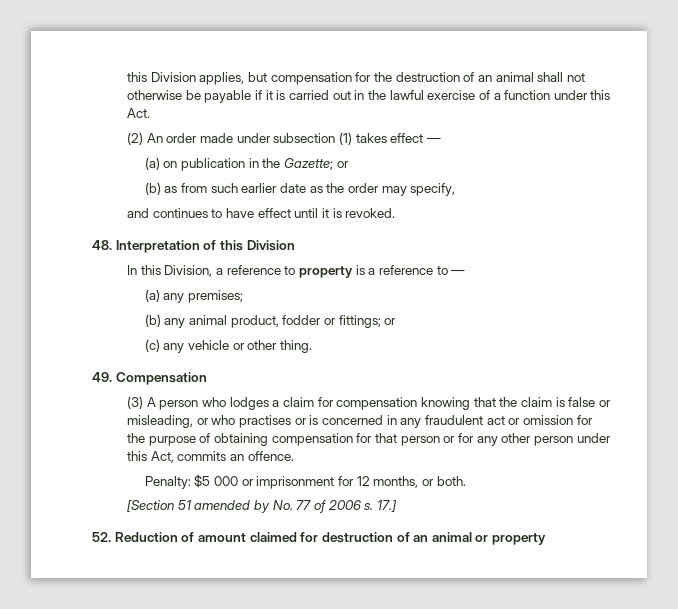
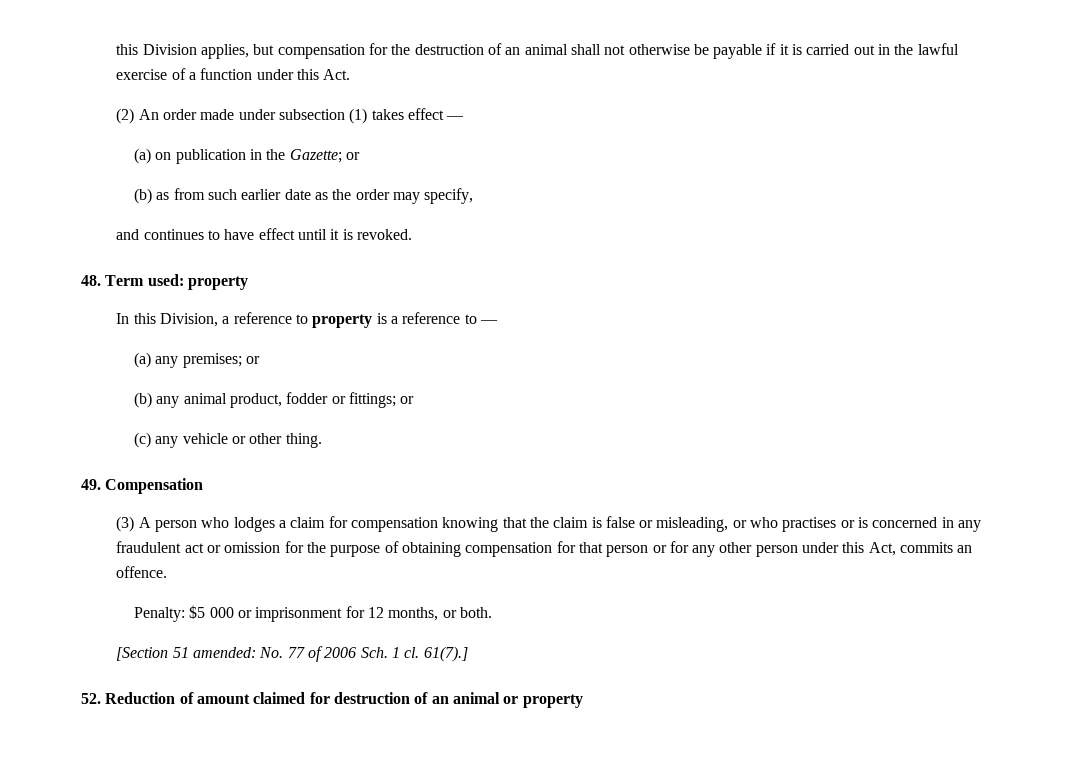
- 48. Interpretation of this Division
+ 48. Term used: property
- (a) any premises;
+ (a) any premises; or
- [Section 51 amended by No. 77 of 2006 s. 17.]
+ [Section 51 amended: No. 77 of 2006 Sch. 1 cl. 61(7).]

